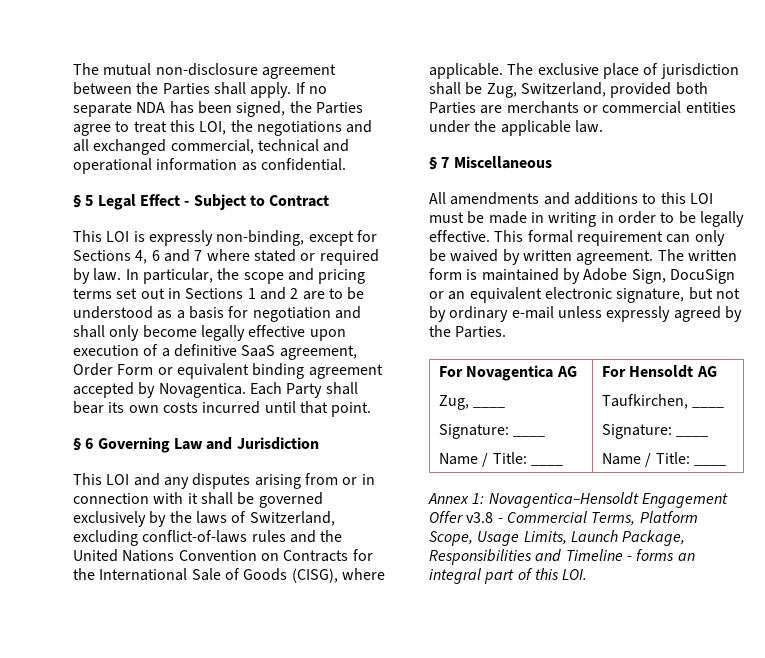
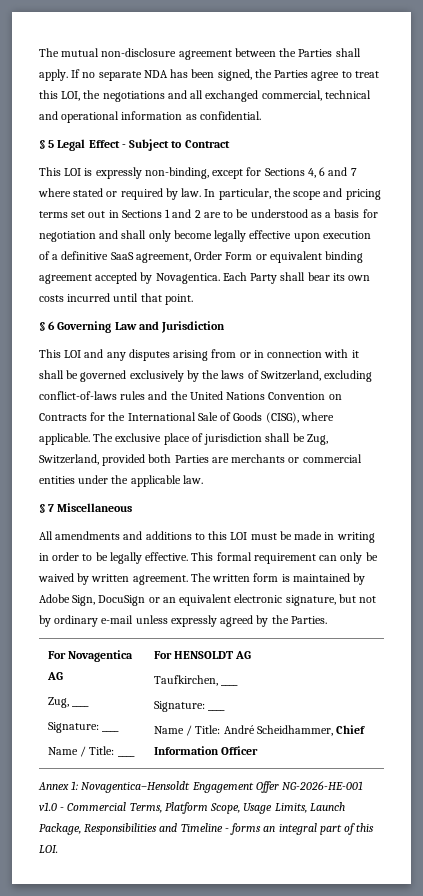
  For Novagentica AG
  Zug, ____
  Signature: ____
- Name / Title: ____ | For Hensoldt AG
+ Name / Title: ____ | For HENSOLDT AG
  Taufkirchen, ____
  Signature: ____
- Name / Title: ____
+ Name / Title: André Scheidhammer, Chief Information Officer
- Annex 1: Novagentica–Hensoldt Engagement Offer v3.8 - Commercial Terms, Platform Scope, Usage Limits, Launch Package, Responsibilities and Timeline - forms an integral part of this LOI.
+ Annex 1: Novagentica–Hensoldt Engagement Offer NG-2026-HE-001 v1.0 - Commercial Terms, Platform Scope, Usage Limits, Launch Package, Responsibilities and Timeline - forms an integral part of this LOI.

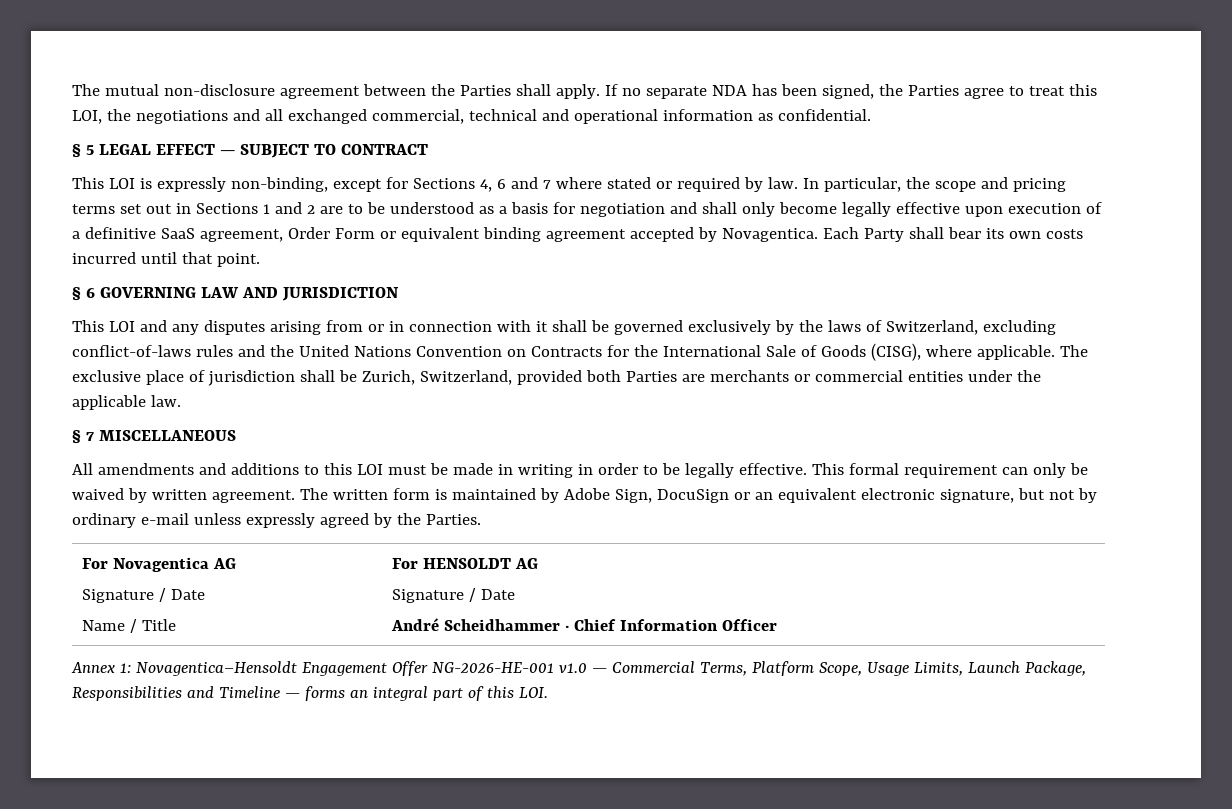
- § 5 Legal Effect - Subject to Contract
+ § 5 LEGAL EFFECT — SUBJECT TO CONTRACT
- § 6 Governing Law and Jurisdiction
+ § 6 GOVERNING LAW AND JURISDICTION
- The exclusive place of jurisdiction shall be Zug, Switzerland, provided both Parties are merchants or commercial entities under the applicable law.
+ The exclusive place of jurisdiction shall be Zurich, Switzerland, provided both Parties are merchants or commercial entities under the applicable law.
- § 7 Miscellaneous
+ § 7 MISCELLANEOUS
  For Novagentica AG
- Zug, ____
- Signature: ____
- Name / Title: ____ | For HENSOLDT AG
- Taufkirchen, ____
- Signature: ____
- Name / Title: André Scheidhammer, Chief Information Officer
+ Signature / Date
+ Name / Title | For HENSOLDT AG
+ Signature / Date
+ André Scheidhammer · Chief Information Officer
- Annex 1: Novagentica–Hensoldt Engagement Offer NG-2026-HE-001 v1.0 - Commercial Terms, Platform Scope, Usage Limits, Launch Package, Responsibilities and Timeline - forms an integral part of this LOI.
+ Annex 1: Novagentica–Hensoldt Engagement Offer NG-2026-HE-001 v1.0 — Commercial Terms, Platform Scope, Usage Limits, Launch Package, Responsibilities and Timeline — forms an integral part of this LOI.

